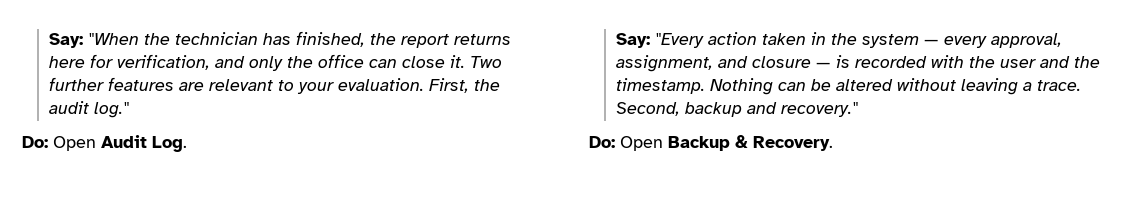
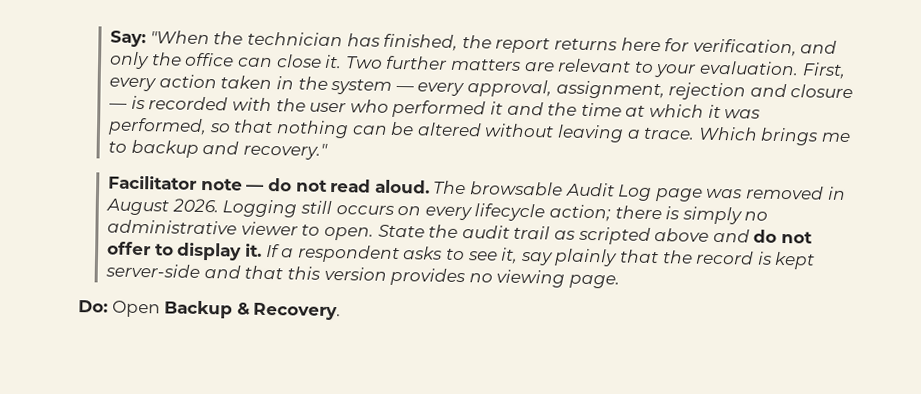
- Two further features are relevant to your evaluation.
+ Two further matters are relevant to your evaluation.
- First, the audit log."
- Do: Open Audit Log.
- Say: "Every action taken in the system — every approval, assignment, and closure — is recorded with the user and the timestamp. Nothing can be altered without leaving a trace.
+ First, every action taken in the system — every approval, assignment, rejection and closure — is recorded with the user who performed it and the time at which it was performed, so that nothing can be altered without leaving a trace.
- Second, backup and recovery."
+ Which brings me to backup and recovery."
+ Facilitator note — do not read aloud. The browsable Audit Log page was removed in August 2026. Logging still occurs on every lifecycle action; there is simply no administrative viewer to open. State the audit trail as scripted above and do not offer to display it. If a respondent asks to see it, say plainly that the record is kept server-side and that this version provides no viewing page.

